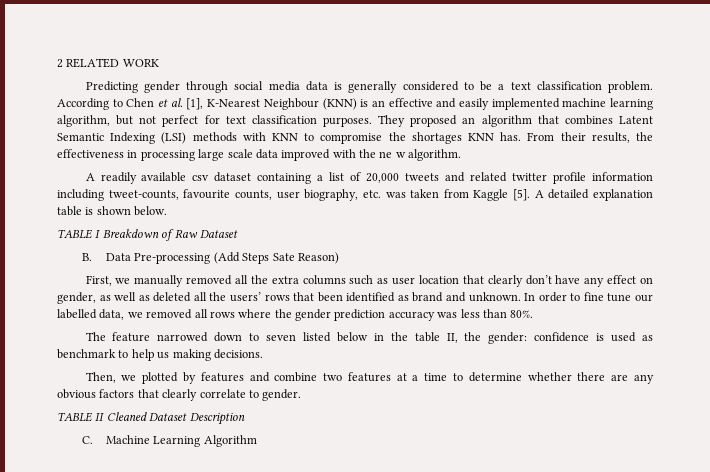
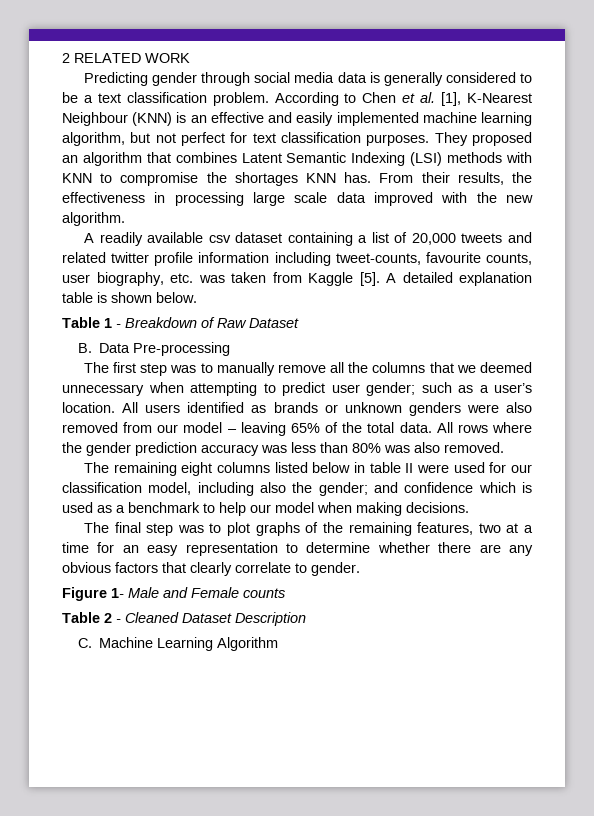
- From their results, the effectiveness in processing large scale data improved with the ne w algorithm.
+ From their results, the effectiveness in processing large scale data improved with the new algorithm.
- TABLE I Breakdown of Raw Dataset
+ Table 1 - Breakdown of Raw Dataset
- B. Data Pre-processing (Add Steps Sate Reason)
- First, we manually removed all the extra columns such as user location that clearly don’t have any effect on gender, as well as deleted all the users’ rows that been identified as brand and unknown. In order to fine tune our labelled data, we removed all rows where the gender prediction accuracy was less than 80%.
- The feature narrowed down to seven listed below in the table II, the gender: confidence is used as benchmark to help us making decisions.
+ B. Data Pre-processing
+ The first step was to manually remove all the columns that we deemed unnecessary when attempting to predict user gender; such as a user’s location. All users identified as brands or unknown genders were also removed from our model – leaving 65% of the total data. All rows where the gender prediction accuracy was less than 80% was also removed.
+ The remaining eight columns listed below in table II were used for our classification model, including also the gender; and confidence which is used as a benchmark to help our model when making decisions.
- Then, we plotted by features and combine two features at a time to determine whether there are any obvious factors that clearly correlate to gender.
+ The final step was to plot graphs of the remaining features, two at a time for an easy representation to determine whether there are any obvious factors that clearly correlate to gender.
- TABLE II Cleaned Dataset Description
+ Figure 1- Male and Female counts
+ Table 2 - Cleaned Dataset Description

